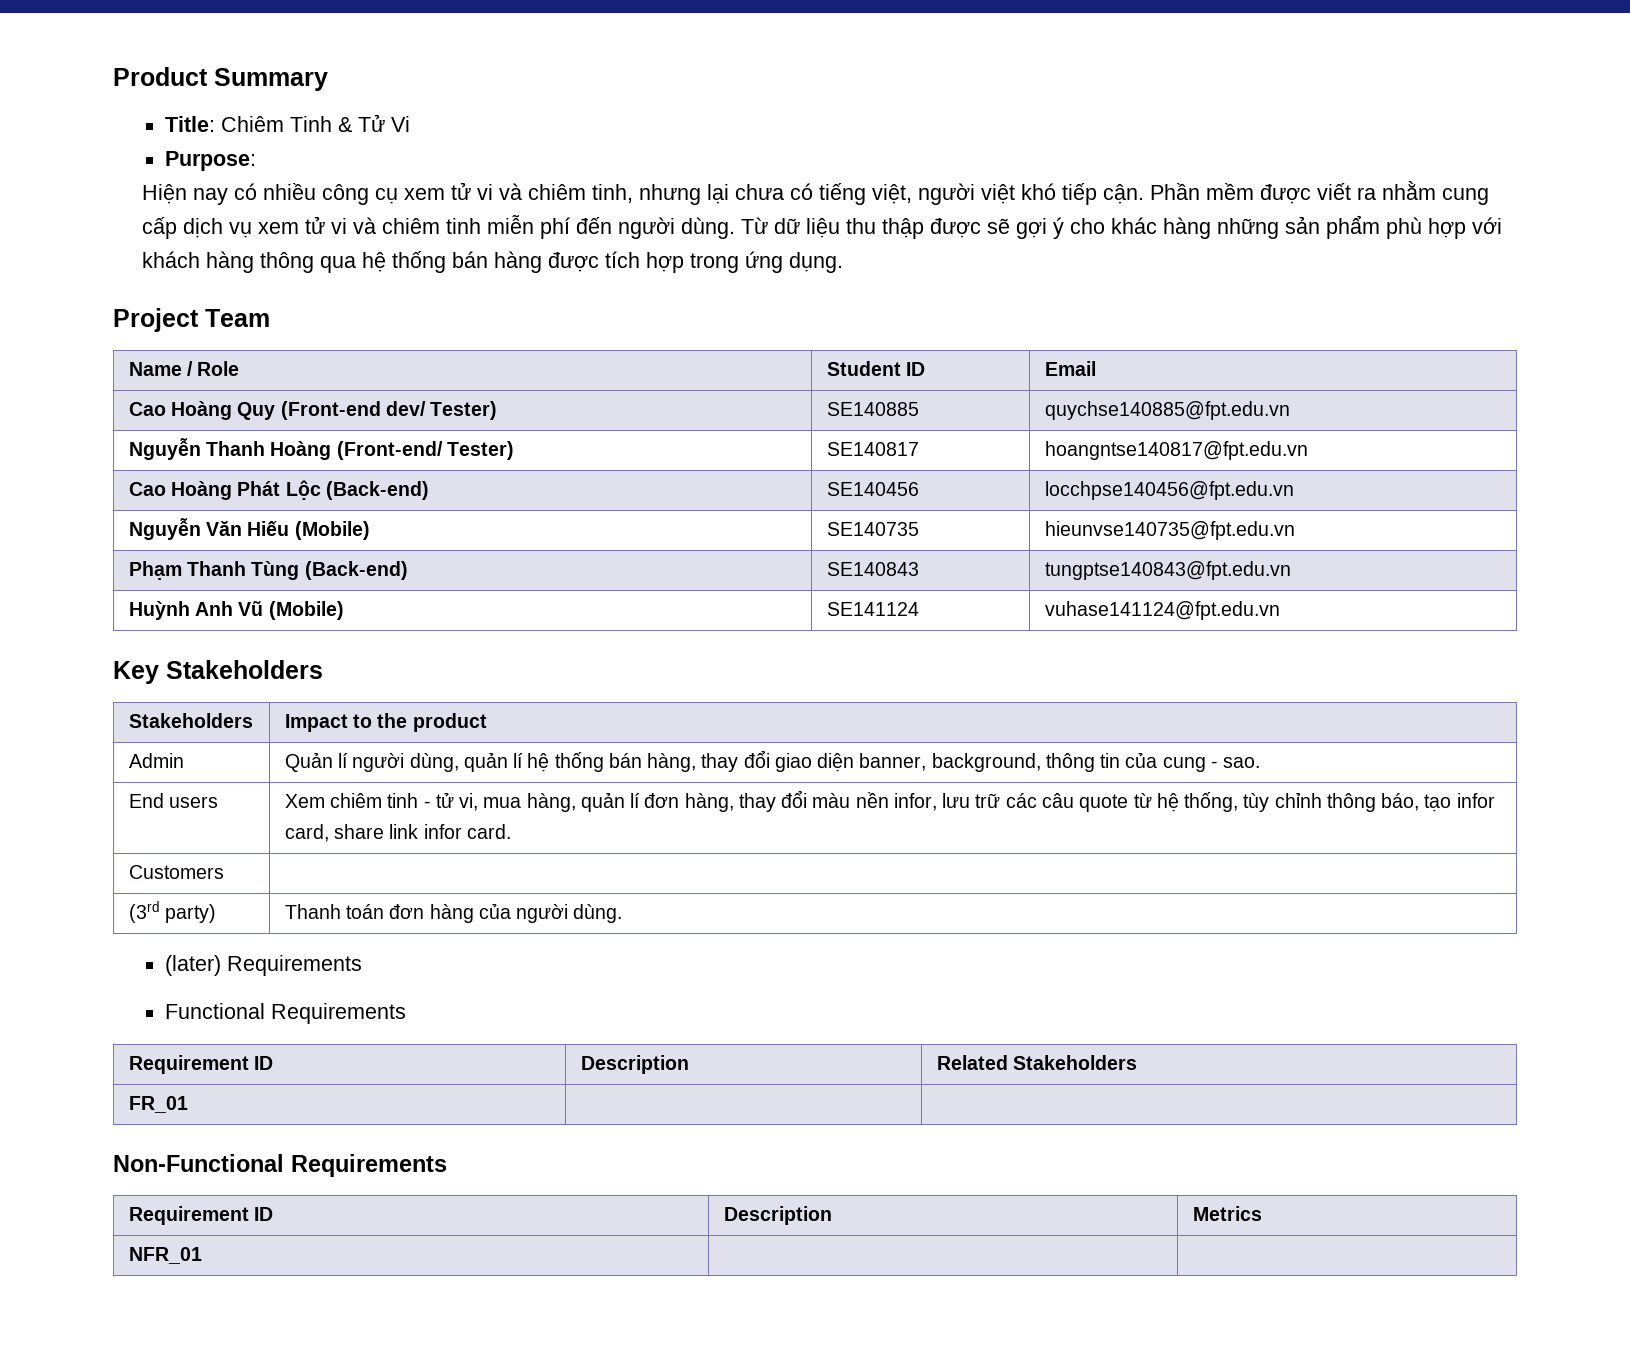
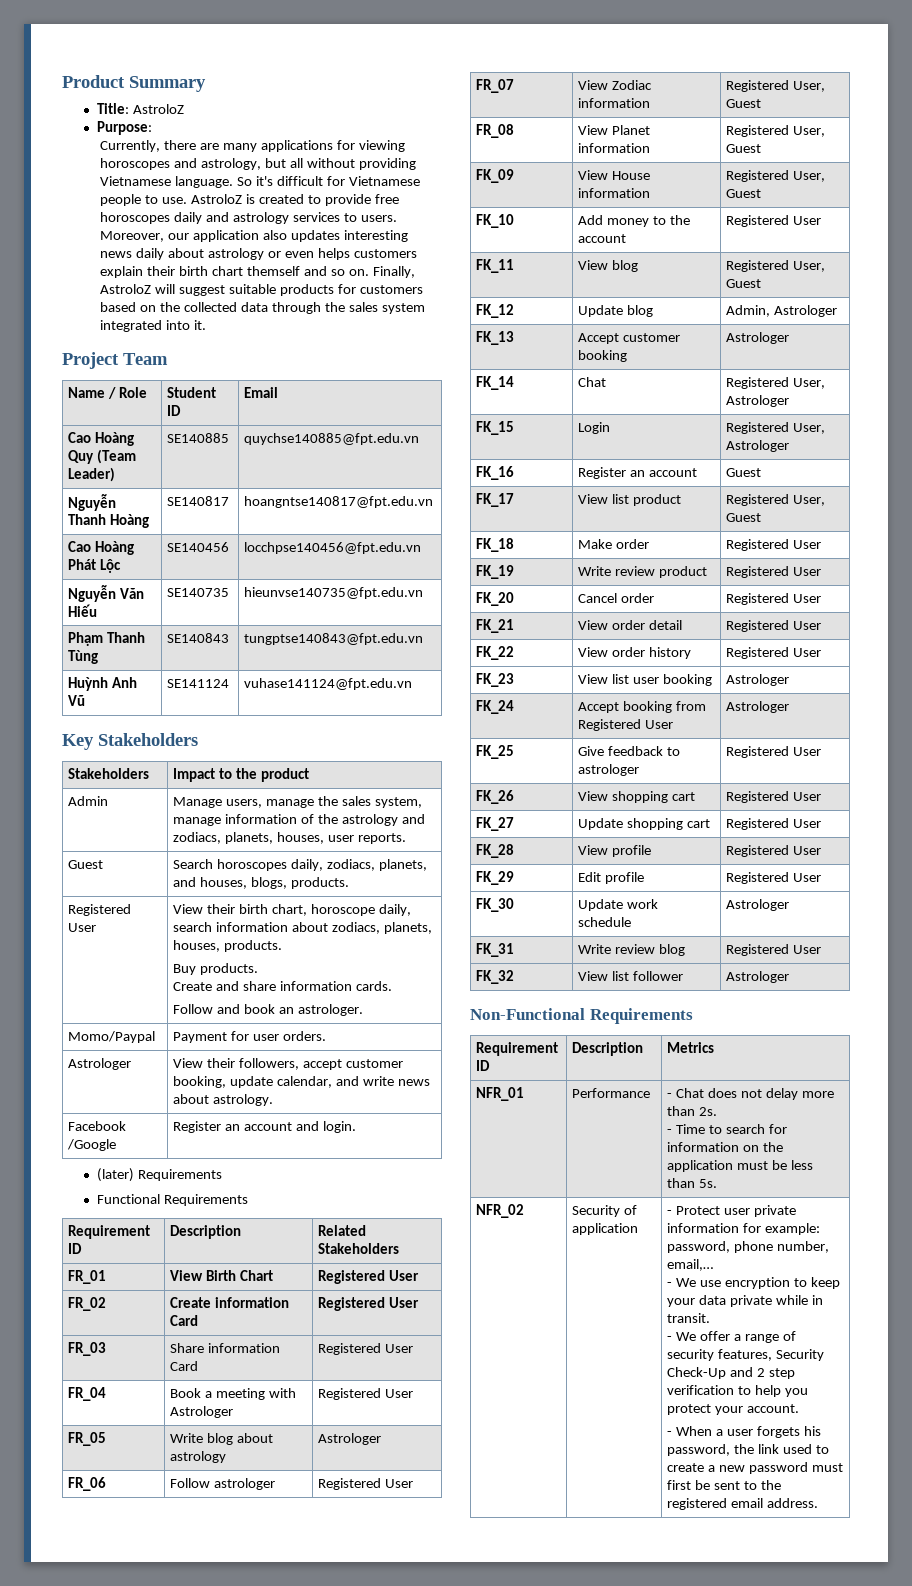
- Title: Chiêm Tinh & Tử Vi
+ Title: AstroloZ
  Purpose:
- Hiện nay có nhiều công cụ xem tử vi và chiêm tinh, nhưng lại chưa có tiếng việt, người việt khó tiếp cận. Phần mềm được viết ra nhằm cung cấp dịch vụ xem tử vi và chiêm tinh miễn phí đến người dùng. Từ dữ liệu thu thập được sẽ gợi ý cho khác hàng những sản phẩm phù hợp với khách hàng thông qua hệ thống bán hàng được tích hợp trong ứng dụng.
+ Currently, there are many applications for viewing horoscopes and astrology, but all without providing Vietnamese language. So it's difficult for Vietnamese people to use. AstroloZ is created to provide free horoscopes daily and astrology services to users. Moreover, our application also updates interesting news daily about astrology or even helps customers explain their birth chart themself and so on. Finally, AstroloZ will suggest suitable products for customers based on the collected data through the sales system integrated into it.
- Cao Hoàng Quy (Front-end dev/ Tester) | SE140885 | quychse140885@fpt.edu.vn
+ Cao Hoàng Quy (Team Leader) | SE140885 | quychse140885@fpt.edu.vn
- Nguyễn Thanh Hoàng (Front-end/ Tester) | SE140817 | hoangntse140817@fpt.edu.vn
+ Nguyễn Thanh Hoàng | SE140817 | hoangntse140817@fpt.edu.vn
- Cao Hoàng Phát Lộc (Back-end) | SE140456 | locchpse140456@fpt.edu.vn
+ Cao Hoàng Phát Lộc | SE140456 | locchpse140456@fpt.edu.vn
- Nguyễn Văn Hiếu (Mobile) | SE140735 | hieunvse140735@fpt.edu.vn
+ Nguyễn Văn Hiếu | SE140735 | hieunvse140735@fpt.edu.vn
- Phạm Thanh Tùng (Back-end) | SE140843 | tungptse140843@fpt.edu.vn
+ Phạm Thanh Tùng | SE140843 | tungptse140843@fpt.edu.vn
- Huỳnh Anh Vũ (Mobile) | SE141124 | vuhase141124@fpt.edu.vn
+ Huỳnh Anh Vũ | SE141124 | vuhase141124@fpt.edu.vn
- Admin | Quản lí người dùng, quản lí hệ thống bán hàng, thay đổi giao diện banner, background, thông tin của cung - sao.
- End users | Xem chiêm tinh - tử vi, mua hàng, quản lí đơn hàng, thay đổi màu nền infor, lưu trữ các câu quote từ hệ thống, tùy chỉnh thông báo, tạo infor card, share link infor card.
- Customers |
- (3rd party) | Thanh toán đơn hàng của người dùng.
+ Admin | Manage users, manage the sales system, manage information of the astrology and zodiacs, planets, houses, user reports.
+ Guest | Search horoscopes daily, zodiacs, planets, and houses, blogs, products.
+ Registered User | View their birth chart, horoscope daily, search information about zodiacs, planets, houses, products.
+ Buy products.
+ Create and share information cards.
+ Follow and book an astrologer.
+ Momo/Paypal | Payment for user orders.
+ Astrologer | View their followers, accept customer booking, update calendar, and write news about astrology.
+ Facebook /Google | Register an account and login.
- FR_01 | |
+ FR_01 | View Birth Chart | Registered User
+ FR_02 | Create information Card | Registered User
+ FR_03 | Share information Card | Registered User
+ FR_04 | Book a meeting with Astrologer | Registered User
+ FR_05 | Write blog about astrology | Astrologer
+ FR_06 | Follow astrologer | Registered User
+ FR_07 | View Zodiac information | Registered User, Guest
+ FR_08 | View Planet information | Registered User, Guest
+ FK_09 | View House information | Registered User, Guest
+ FK_10 | Add money to the account | Registered User
+ FK_11 | View blog | Registered User, Guest
+ FK_12 | Update blog | Admin, Astrologer
+ FK_13 | Accept customer booking | Astrologer
+ FK_14 | Chat | Registered User, Astrologer
+ FK_15 | Login | Registered User, Astrologer
+ FK_16 | Register an account | Guest
+ FK_17 | View list product | Registered User, Guest
+ FK_18 | Make order | Registered User
+ FK_19 | Write review product | Registered User
+ FK_20 | Cancel order | Registered User
+ FK_21 | View order detail | Registered User
+ FK_22 | View order history | Registered User
+ FK_23 | View list user booking | Astrologer
+ FK_24 | Accept booking from Registered User | Astrologer
+ FK_25 | Give feedback to astrologer | Registered User
+ FK_26 | View shopping cart | Registered User
+ FK_27 | Update shopping cart | Registered User
+ FK_28 | View profile | Registered User
+ FK_29 | Edit profile | Registered User
+ FK_30 | Update work schedule | Astrologer
+ FK_31 | Write review blog | Registered User
+ FK_32 | View list follower | Astrologer
- NFR_01 | |
+ NFR_01 | Performance | - Chat does not delay more than 2s.
+ - Time to search for information on the application must be less than 5s.
+ NFR_02 | Security of application | - Protect user private information for example: password, phone number, email,…
+ - We use encryption to keep your data private while in transit.
+ - We offer a range of security features, Security Check-Up and 2 step verification to help you protect your account.
+ - When a user forgets his password, the link used to create a new password must first be sent to the registered email address.

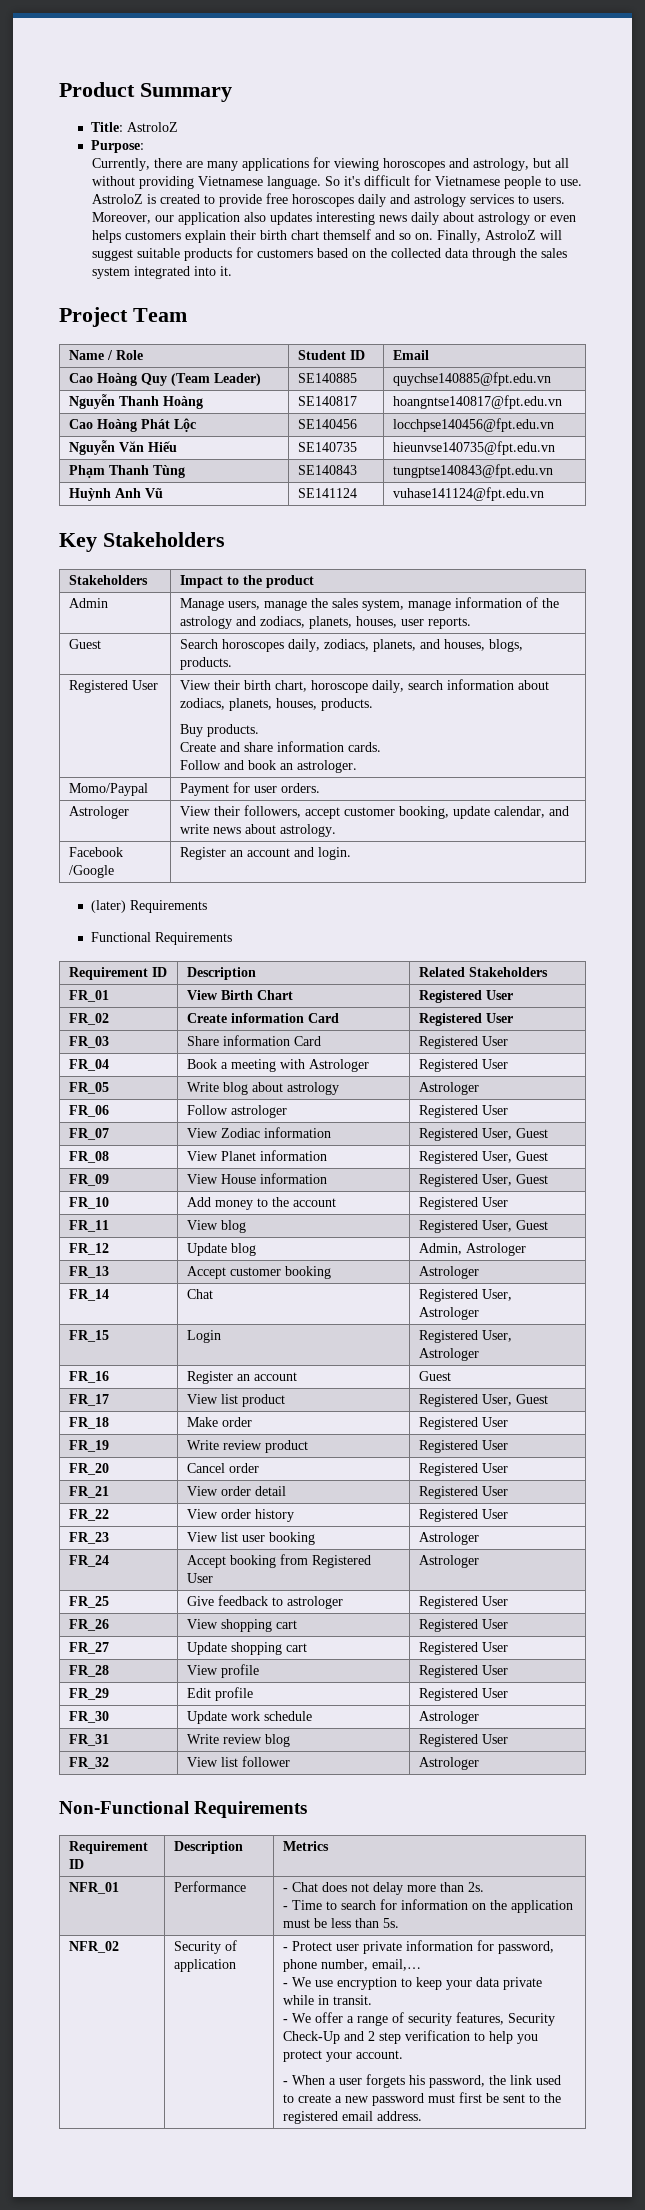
- FK_09 | View House information | Registered User, Guest
+ FR_09 | View House information | Registered User, Guest
- FK_10 | Add money to the account | Registered User
+ FR_10 | Add money to the account | Registered User
- FK_11 | View blog | Registered User, Guest
+ FR_11 | View blog | Registered User, Guest
- FK_12 | Update blog | Admin, Astrologer
+ FR_12 | Update blog | Admin, Astrologer
- FK_13 | Accept customer booking | Astrologer
+ FR_13 | Accept customer booking | Astrologer
- FK_14 | Chat | Registered User, Astrologer
+ FR_14 | Chat | Registered User, Astrologer
- FK_15 | Login | Registered User, Astrologer
+ FR_15 | Login | Registered User, Astrologer
- FK_16 | Register an account | Guest
+ FR_16 | Register an account | Guest
- FK_17 | View list product | Registered User, Guest
+ FR_17 | View list product | Registered User, Guest
- FK_18 | Make order | Registered User
+ FR_18 | Make order | Registered User
- FK_19 | Write review product | Registered User
+ FR_19 | Write review product | Registered User
- FK_20 | Cancel order | Registered User
+ FR_20 | Cancel order | Registered User
- FK_21 | View order detail | Registered User
+ FR_21 | View order detail | Registered User
- FK_22 | View order history | Registered User
+ FR_22 | View order history | Registered User
- FK_23 | View list user booking | Astrologer
+ FR_23 | View list user booking | Astrologer
- FK_24 | Accept booking from Registered User | Astrologer
+ FR_24 | Accept booking from Registered User | Astrologer
- FK_25 | Give feedback to astrologer | Registered User
+ FR_25 | Give feedback to astrologer | Registered User
- FK_26 | View shopping cart | Registered User
+ FR_26 | View shopping cart | Registered User
- FK_27 | Update shopping cart | Registered User
+ FR_27 | Update shopping cart | Registered User
- FK_28 | View profile | Registered User
+ FR_28 | View profile | Registered User
- FK_29 | Edit profile | Registered User
+ FR_29 | Edit profile | Registered User
- FK_30 | Update work schedule | Astrologer
+ FR_30 | Update work schedule | Astrologer
- FK_31 | Write review blog | Registered User
+ FR_31 | Write review blog | Registered User
- FK_32 | View list follower | Astrologer
+ FR_32 | View list follower | Astrologer
- - Protect user private information for example: password, phone number, email,…
+ - Protect user private information for password, phone number, email,…

